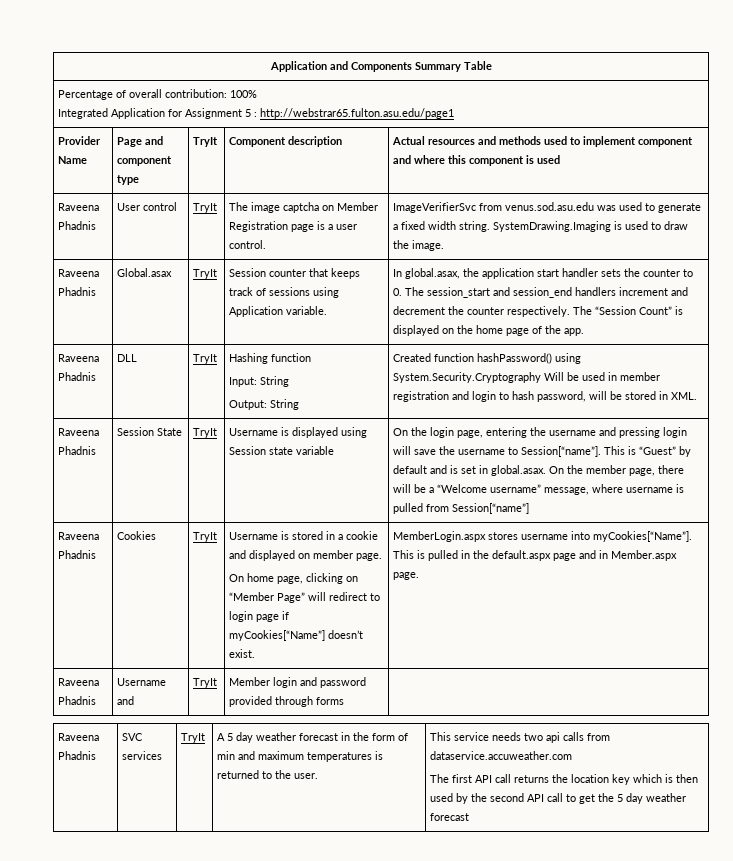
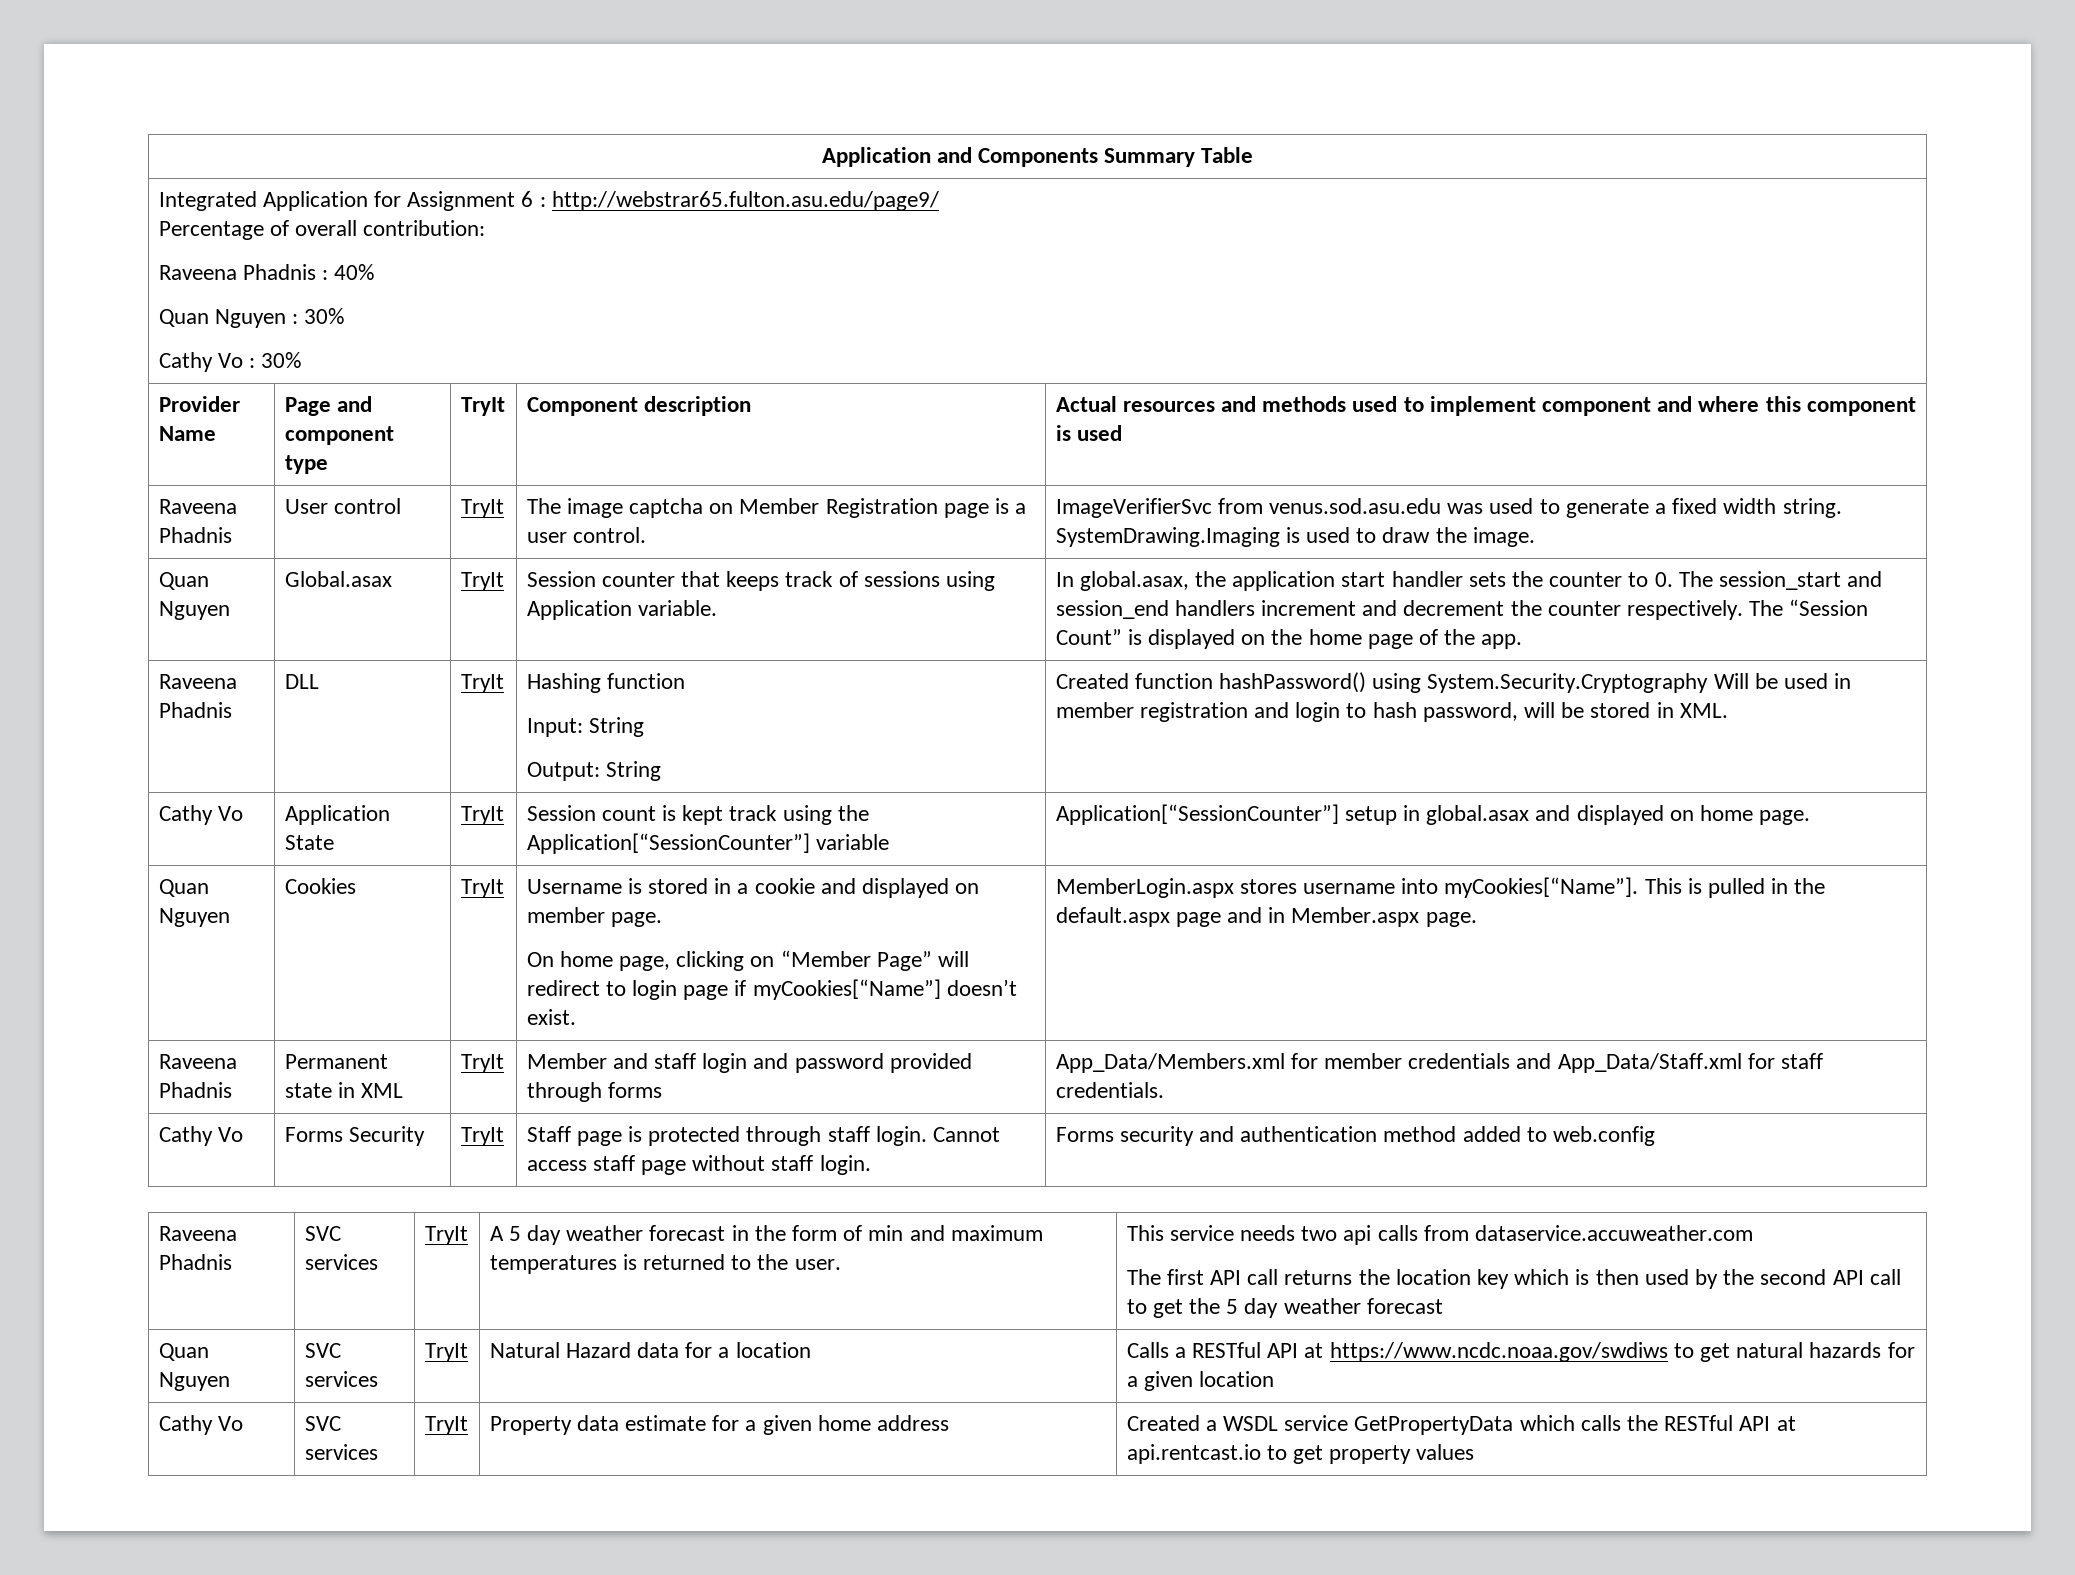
- Percentage of overall contribution: 100%
- Integrated Application for Assignment 5 : http://webstrar65.fulton.asu.edu/page1
+ Integrated Application for Assignment 6 : http://webstrar65.fulton.asu.edu/page9/
+ Percentage of overall contribution:
+ Raveena Phadnis : 40%
+ Quan Nguyen : 30%
+ Cathy Vo : 30%
  Raveena Phadnis | User control | TryIt | The image captcha on Member Registration page is a user control. | ImageVerifierSvc from venus.sod.asu.edu was used to generate a fixed width string. SystemDrawing.Imaging is used to draw the image.
- Raveena Phadnis
+ Quan Nguyen
- Raveena Phadnis | Session State
+ Cathy Vo | Application State
- Username is displayed using Session state variable | On the login page, entering the username and pressing login will save the username to Session[“name”]. This is “Guest” by default and is set in global.asax. On the member page, there will be a “Welcome username” message, where username is pulled from Session[“name”]
- Raveena Phadnis
+ Session count is kept track using the Application[“SessionCounter”] variable | Application[“SessionCounter”] setup in global.asax and displayed on home page.
+ Quan Nguyen
- Raveena Phadnis | Username and | TryIt | Member login and password provided through forms |
+ Raveena Phadnis | Permanent state in XML | TryIt | Member and staff login and password provided through forms | App_Data/Members.xml for member credentials and App_Data/Staff.xml for staff credentials.
+ Cathy Vo | Forms Security | TryIt | Staff page is protected through staff login. Cannot access staff page without staff login. | Forms security and authentication method added to web.config
+ Quan Nguyen | SVC services | TryIt | Natural Hazard data for a location | Calls a RESTful API at https://www.ncdc.noaa.gov/swdiws to get natural hazards for a given location
+ Cathy Vo | SVC services | TryIt | Property data estimate for a given home address | Created a WSDL service GetPropertyData which calls the RESTful API at api.rentcast.io to get property values

